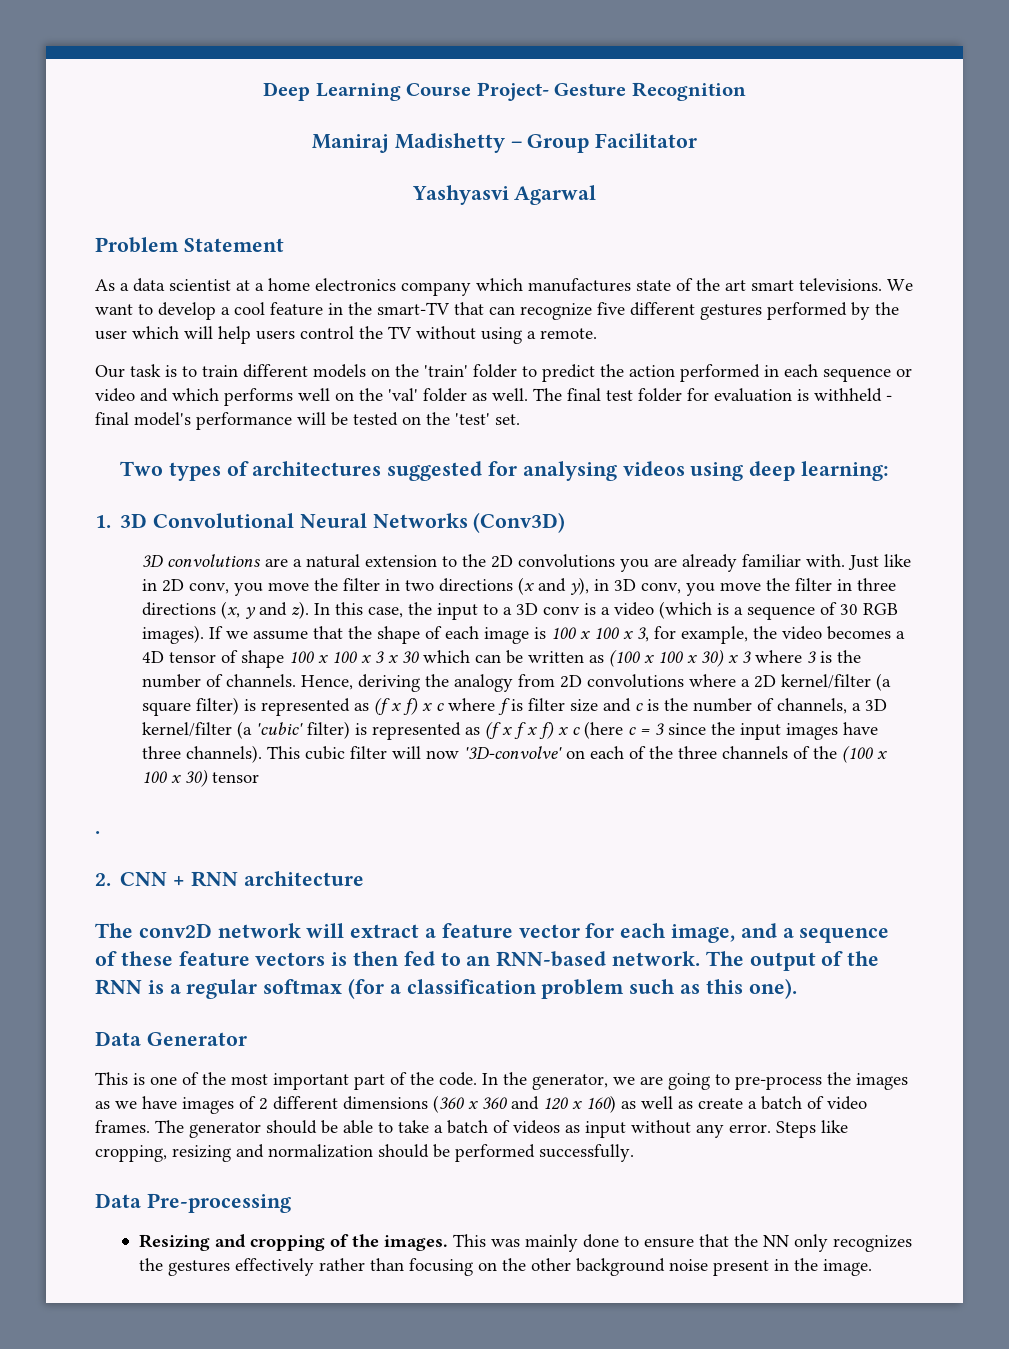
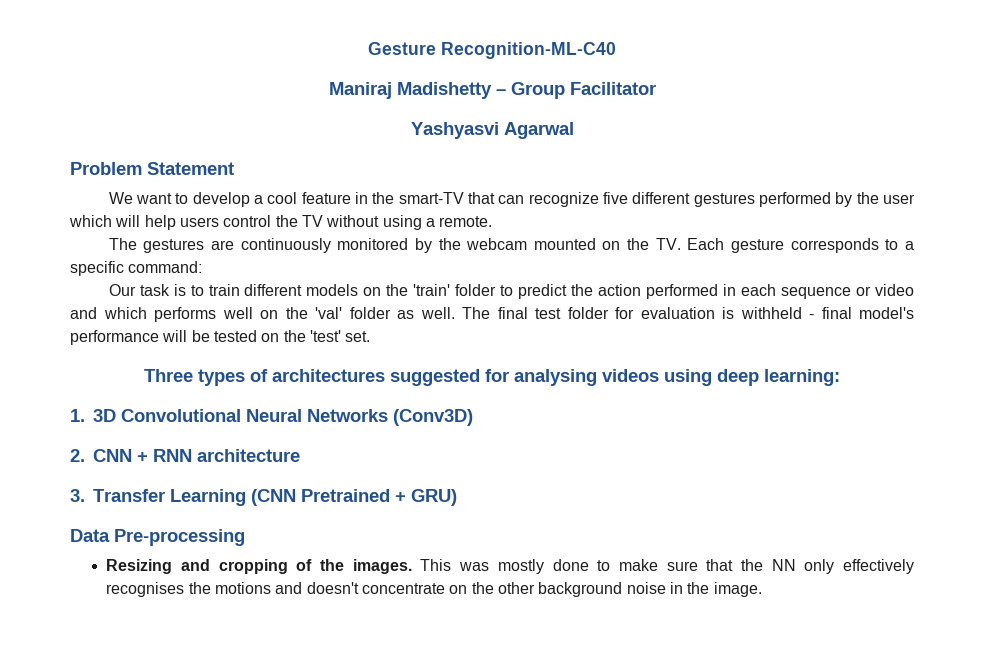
- Deep Learning Course Project- Gesture Recognition
+ Gesture Recognition-ML-C40
- As a data scientist at a home electronics company which manufactures state of the art smart televisions.
+ The gestures are continuously monitored by the webcam mounted on the TV. Each gesture corresponds to a specific command:
- Two types of architectures suggested for analysing videos using deep learning:
+ Three types of architectures suggested for analysing videos using deep learning:
- 3D convolutions are a natural extension to the 2D convolutions you are already familiar with. Just like in 2D conv, you move the filter in two directions (x and y), in 3D conv, you move the filter in three directions (x, y and z). In this case, the input to a 3D conv is a video (which is a sequence of 30 RGB images). If we assume that the shape of each image is 100 x 100 x 3, for example, the video becomes a 4D tensor of shape 100 x 100 x 3 x 30 which can be written as (100 x 100 x 30) x 3 where 3 is the number of channels. Hence, deriving the analogy from 2D convolutions where a 2D kernel/filter (a square filter) is represented as (f x f) x c where f is filter size and c is the number of channels, a 3D kernel/filter (a 'cubic' filter) is represented as (f x f x f) x c (here c = 3 since the input images have three channels). This cubic filter will now '3D-convolve' on each of the three channels of the (100 x 100 x 30) tensor
- .
- The conv2D network will extract a feature vector for each image, and a sequence of these feature vectors is then fed to an RNN-based network. The output of the RNN is a regular softmax (for a classification problem such as this one).
- Data Generator
- This is one of the most important part of the code. In the generator, we are going to pre-process the images as we have images of 2 different dimensions (360 x 360 and 120 x 160) as well as create a batch of video frames. The generator should be able to take a batch of videos as input without any error. Steps like cropping, resizing and normalization should be performed successfully.
+ 3. Transfer Learning (CNN Pretrained + GRU)
- This was mainly done to ensure that the NN only recognizes the gestures effectively rather than focusing on the other background noise present in the image.
+ This was mostly done to make sure that the NN only effectively recognises the motions and doesn't concentrate on the other background noise in the image.

